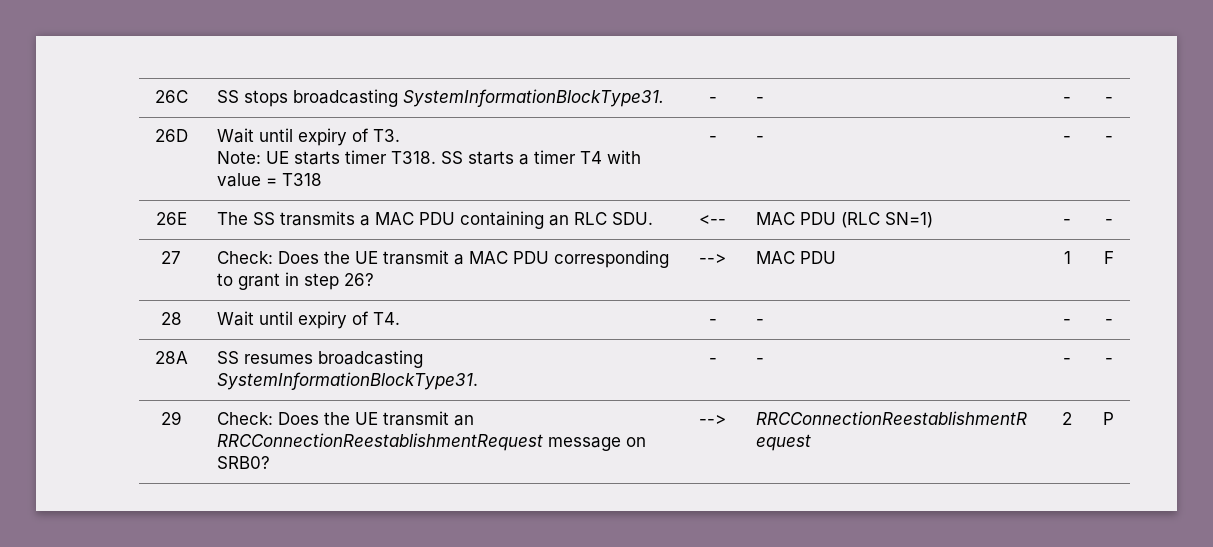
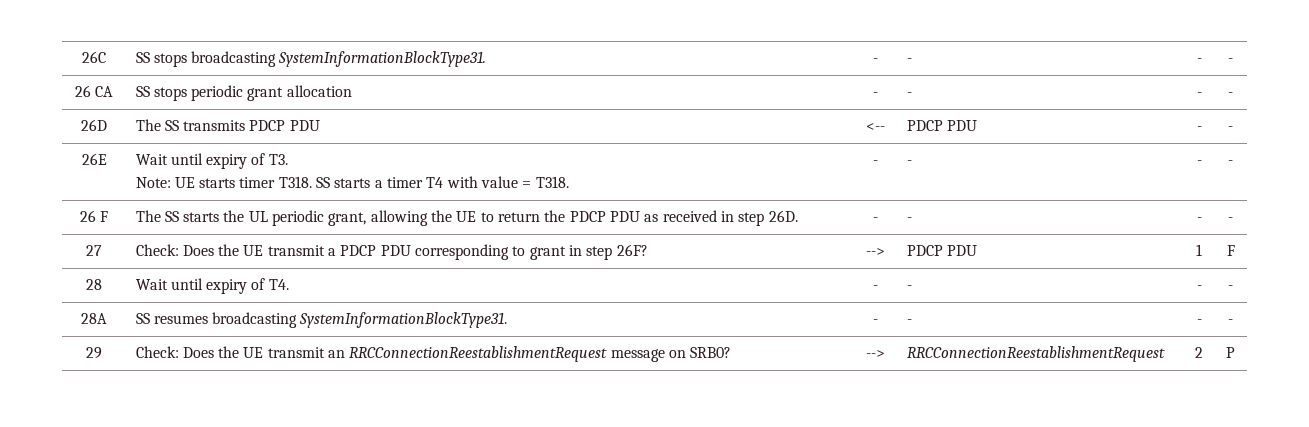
- 26D | Wait until expiry of T3.
- Note: UE starts timer T318. SS starts a timer T4 with value = T318 | - | - | - | -
- 26E | The SS transmits a MAC PDU containing an RLC SDU. | <-- | MAC PDU (RLC SN=1) | - | -
+ 26 CA | SS stops periodic grant allocation | - | - | - | -
+ 26D | The SS transmits PDCP PDU | <-- | PDCP PDU | - | -
+ 26E | Wait until expiry of T3.
+ Note: UE starts timer T318. SS starts a timer T4 with value = T318. | - | - | - | -
+ 26 F | The SS starts the UL periodic grant, allowing the UE to return the PDCP PDU as received in step 26D. | - | - | - | -
- 27 | Check: Does the UE transmit a MAC PDU corresponding to grant in step 26? | --> | MAC PDU | 1 | F
+ 27 | Check: Does the UE transmit a PDCP PDU corresponding to grant in step 26F? | --> | PDCP PDU | 1 | F

